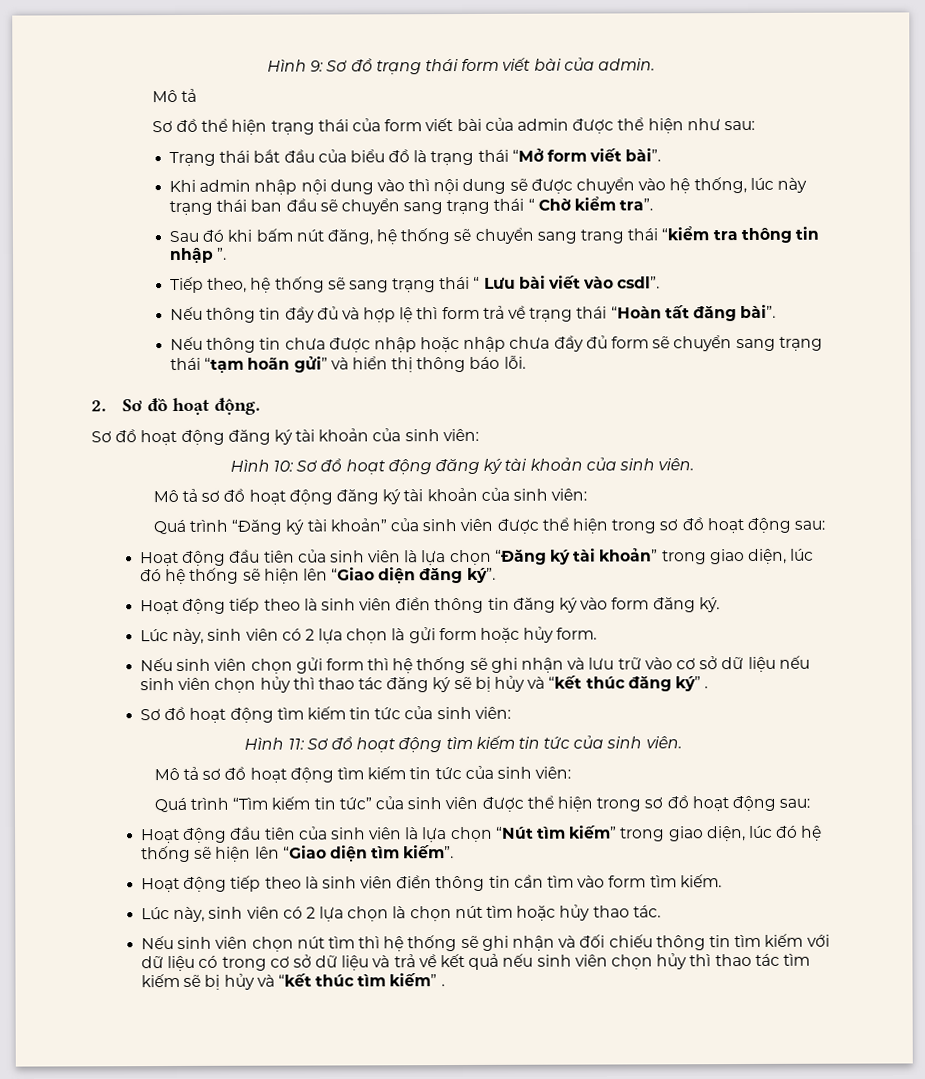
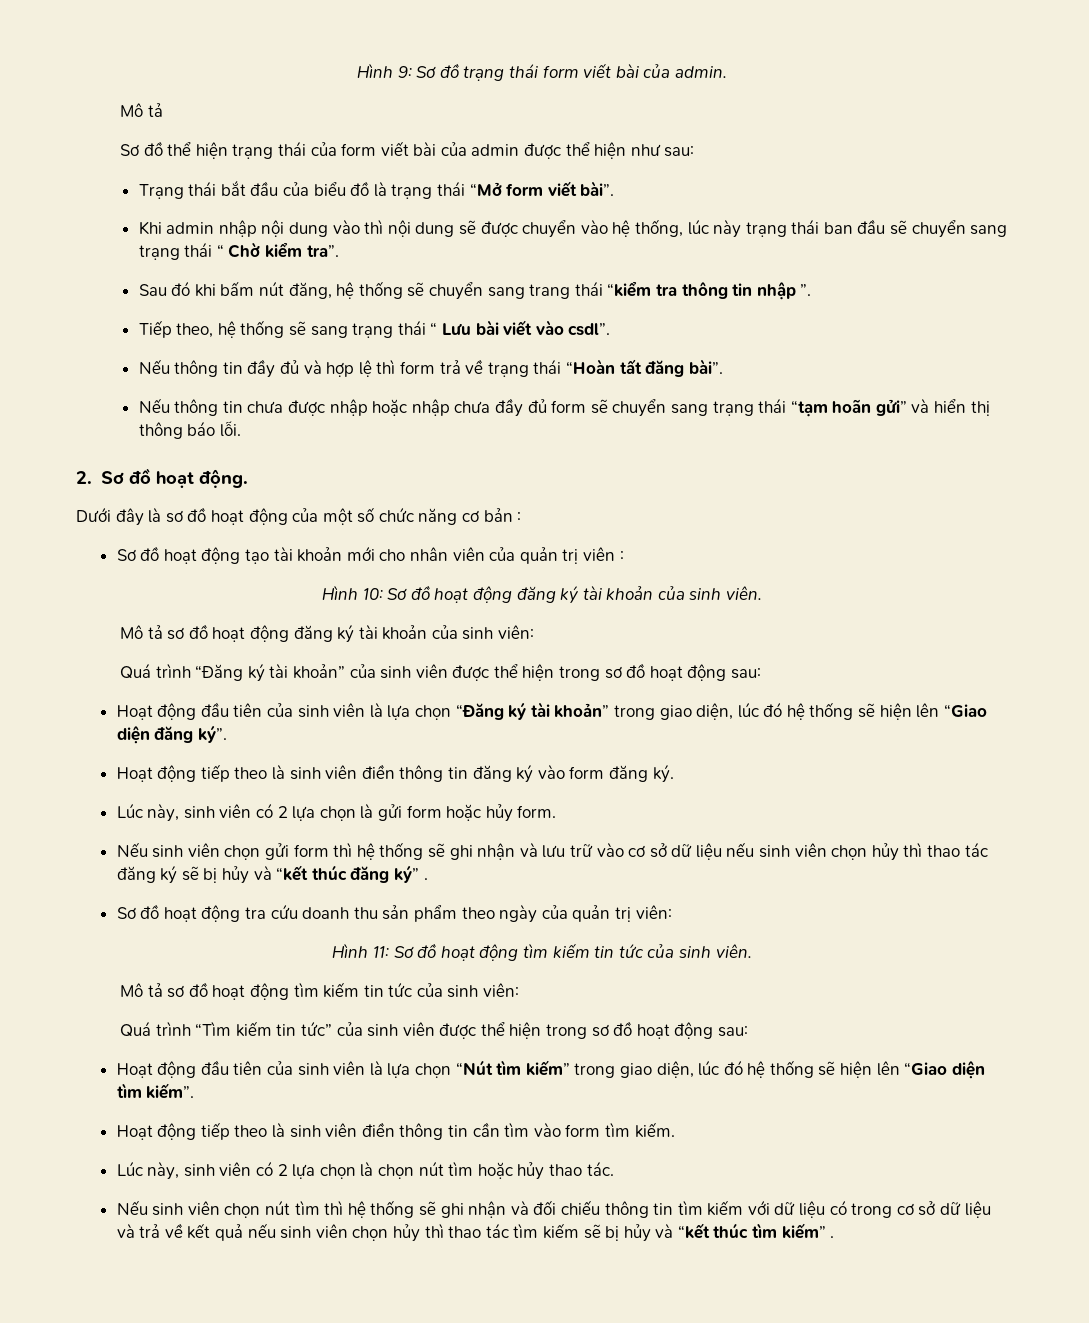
- Sơ đồ hoạt động đăng ký tài khoản của sinh viên:
+ Dưới đây là sơ đồ hoạt động của một số chức năng cơ bản :
+ Sơ đồ hoạt động tạo tài khoản mới cho nhân viên của quản trị viên :
- Sơ đồ hoạt động tìm kiếm tin tức của sinh viên:
+ Sơ đồ hoạt động tra cứu doanh thu sản phẩm theo ngày của quản trị viên:

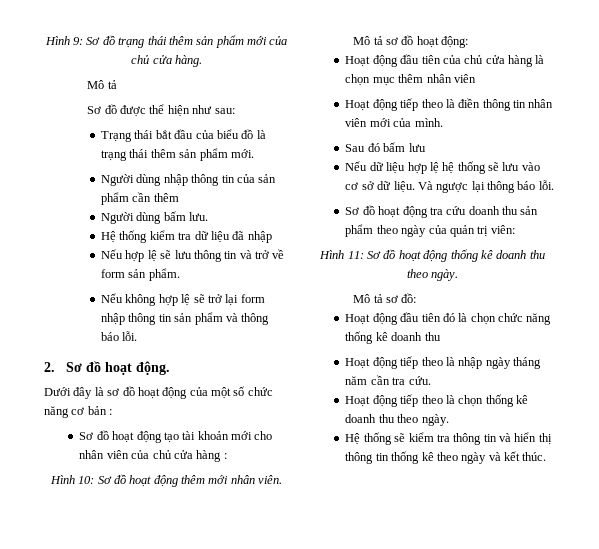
- Hình 9: Sơ đồ trạng thái form viết bài của admin.
+ Hình 9: Sơ đồ trạng thái thêm sản phẩm mới của chủ cửa hàng.
  Mô tả
- Sơ đồ thể hiện trạng thái của form viết bài của admin được thể hiện như sau:
+ Sơ đồ được thể hiện như sau:
- Trạng thái bắt đầu của biểu đồ là trạng thái “Mở form viết bài”.
- Khi admin nhập nội dung vào thì nội dung sẽ được chuyển vào hệ thống, lúc này trạng thái ban đầu sẽ chuyển sang trạng thái “ Chờ kiểm tra”.
- Sau đó khi bấm nút đăng, hệ thống sẽ chuyển sang trang thái “kiểm tra thông tin nhập ”.
- Tiếp theo, hệ thống sẽ sang trạng thái “ Lưu bài viết vào csdl”.
- Nếu thông tin đầy đủ và hợp lệ thì form trả về trạng thái “Hoàn tất đăng bài”.
- Nếu thông tin chưa được nhập hoặc nhập chưa đầy đủ form sẽ chuyển sang trạng thái “tạm hoãn gửi” và hiển thị thông báo lỗi.
+ Trạng thái bắt đầu của biểu đồ là trạng thái thêm sản phẩm mới.
+ Người dùng nhập thông tin của sản phẩm cần thêm
+ Người dùng bấm lưu.
+ Hệ thống kiểm tra dữ liệu đã nhập
+ Nếu hợp lệ sẽ lưu thông tin và trở về form sản phẩm.
+ Nếu không hợp lệ sẽ trở lại form nhập thông tin sản phẩm và thông báo lỗi.
- Sơ đồ hoạt động tạo tài khoản mới cho nhân viên của quản trị viên :
+ Sơ đồ hoạt động tạo tài khoản mới cho nhân viên của chủ cửa hàng :
- Hình 10: Sơ đồ hoạt động đăng ký tài khoản của sinh viên.
- Mô tả sơ đồ hoạt động đăng ký tài khoản của sinh viên:
- Quá trình “Đăng ký tài khoản” của sinh viên được thể hiện trong sơ đồ hoạt động sau:
- Hoạt động đầu tiên của sinh viên là lựa chọn “Đăng ký tài khoản” trong giao diện, lúc đó hệ thống sẽ hiện lên “Giao diện đăng ký”.
- Hoạt động tiếp theo là sinh viên điền thông tin đăng ký vào form đăng ký.
- Lúc này, sinh viên có 2 lựa chọn là gửi form hoặc hủy form.
- Nếu sinh viên chọn gửi form thì hệ thống sẽ ghi nhận và lưu trữ vào cơ sở dữ liệu nếu sinh viên chọn hủy thì thao tác đăng ký sẽ bị hủy và “kết thúc đăng ký” .
+ Hình 10: Sơ đồ hoạt động thêm mới nhân viên.
+ Mô tả sơ đồ hoạt động:
+ Hoạt động đầu tiên của chủ cửa hàng là chọn mục thêm nhân viên
+ Hoạt động tiếp theo là điền thông tin nhân viên mới của mình.
+ Sau đó bấm lưu
+ Nếu dữ liệu hợp lệ hệ thống sẽ lưu vào cơ sở dữ liệu. Và ngược lại thông báo lỗi.
- Hình 11: Sơ đồ hoạt động tìm kiếm tin tức của sinh viên.
- Mô tả sơ đồ hoạt động tìm kiếm tin tức của sinh viên:
- Quá trình “Tìm kiếm tin tức” của sinh viên được thể hiện trong sơ đồ hoạt động sau:
- Hoạt động đầu tiên của sinh viên là lựa chọn “Nút tìm kiếm” trong giao diện, lúc đó hệ thống sẽ hiện lên “Giao diện tìm kiếm”.
- Hoạt động tiếp theo là sinh viên điền thông tin cần tìm vào form tìm kiếm.
- Lúc này, sinh viên có 2 lựa chọn là chọn nút tìm hoặc hủy thao tác.
- Nếu sinh viên chọn nút tìm thì hệ thống sẽ ghi nhận và đối chiếu thông tin tìm kiếm với dữ liệu có trong cơ sở dữ liệu và trả về kết quả nếu sinh viên chọn hủy thì thao tác tìm kiếm sẽ bị hủy và “kết thúc tìm kiếm” .
+ Hình 11: Sơ đồ hoạt động thống kê doanh thu theo ngày.
+ Mô tả sơ đồ:
+ Hoạt động đầu tiên đó là chọn chức năng thống kê doanh thu
+ Hoạt động tiếp theo là nhập ngày tháng năm cần tra cứu.
+ Hoạt động tiếp theo là chọn thống kê doanh thu theo ngày.
+ Hệ thống sẽ kiểm tra thông tin và hiển thị thông tin thống kê theo ngày và kết thúc.

